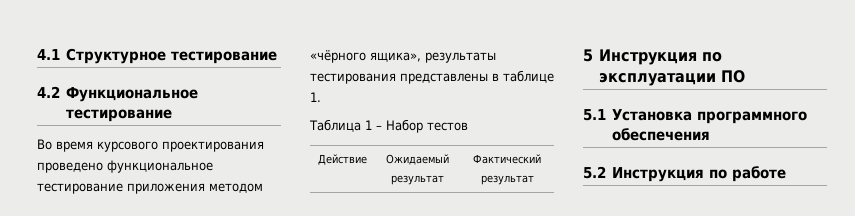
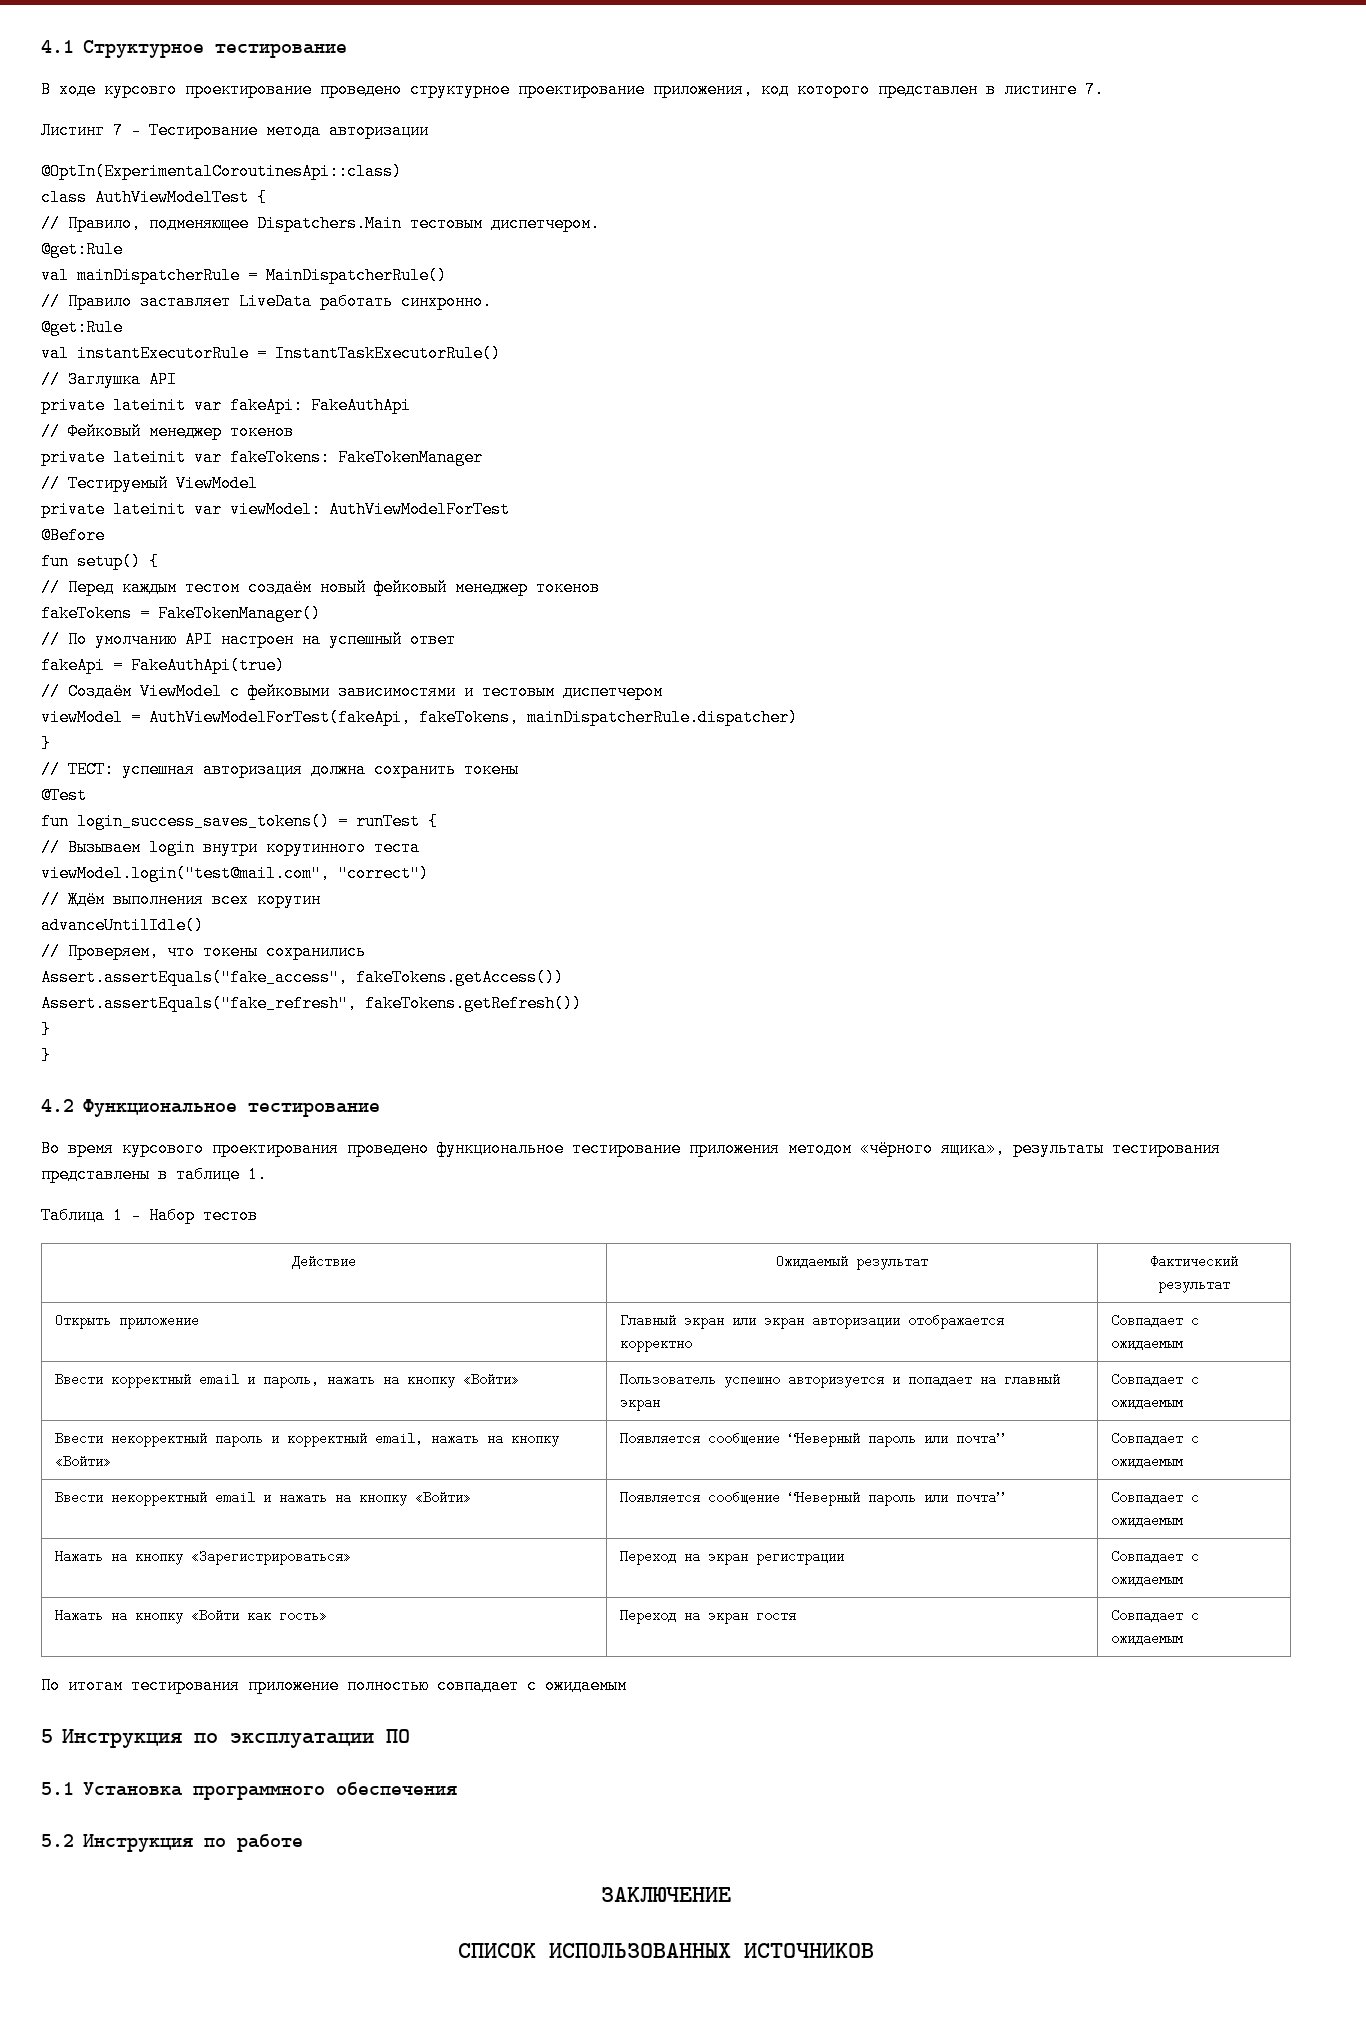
+ В ходе курсовго проектирование проведено структурное проектирование приложения, код которого представлен в листинге 7.
+ Листинг 7 – Тестирование метода авторизации
+ @OptIn(ExperimentalCoroutinesApi::class)
+ class AuthViewModelTest {
+ // Правило, подменяющее Dispatchers.Main тестовым диспетчером.
+ @get:Rule
+ val mainDispatcherRule = MainDispatcherRule()
+ // Правило заставляет LiveData работать синхронно.
+ @get:Rule
+ val instantExecutorRule = InstantTaskExecutorRule()
+ // Заглушка API
+ private lateinit var fakeApi: FakeAuthApi
+ // Фейковый менеджер токенов
+ private lateinit var fakeTokens: FakeTokenManager
+ // Тестируемый ViewModel
+ private lateinit var viewModel: AuthViewModelForTest
+ @Before
+ fun setup() {
+ // Перед каждым тестом создаём новый фейковый менеджер токенов
+ fakeTokens = FakeTokenManager()
+ // По умолчанию API настроен на успешный ответ
+ fakeApi = FakeAuthApi(true)
+ // Создаём ViewModel с фейковыми зависимостями и тестовым диспетчером
+ viewModel = AuthViewModelForTest(fakeApi, fakeTokens, mainDispatcherRule.dispatcher)
+ }
+ // ТЕСТ: успешная авторизация должна сохранить токены
+ @Test
+ fun login_success_saves_tokens() = runTest {
+ // Вызываем login внутри корутинного теста
+ viewModel.login("test@mail.com", "correct")
+ // Ждём выполнения всех корутин
+ advanceUntilIdle()
+ // Проверяем, что токены сохранились
+ Assert.assertEquals("fake_access", fakeTokens.getAccess())
+ Assert.assertEquals("fake_refresh", fakeTokens.getRefresh())
+ }
+ }
+ Открыть приложение | Главный экран или экран авторизации отображается корректно | Совпадает с ожидаемым
+ Ввести корректный email и пароль, нажать на кнопку «Войти» | Пользователь успешно авторизуется и попадает на главный экран | Совпадает с ожидаемым
+ Ввести некорректный пароль и корректный email, нажать на кнопку «Войти» | Появляется сообщение “Неверный пароль или почта” | Совпадает с ожидаемым
+ Ввести некорректный email и нажать на кнопку «Войти» | Появляется сообщение “Неверный пароль или почта” | Совпадает с ожидаемым
+ Нажать на кнопку «Зарегистрироваться» | Переход на экран регистрации | Совпадает с ожидаемым
+ Нажать на кнопку «Войти как гость» | Переход на экран гостя | Совпадает с ожидаемым
+ По итогам тестирования приложение полностью совпадает с ожидаемым
+ ЗАКЛЮЧЕНИЕ
+ СПИСОК ИСПОЛЬЗОВАННЫХ ИСТОЧНИКОВ

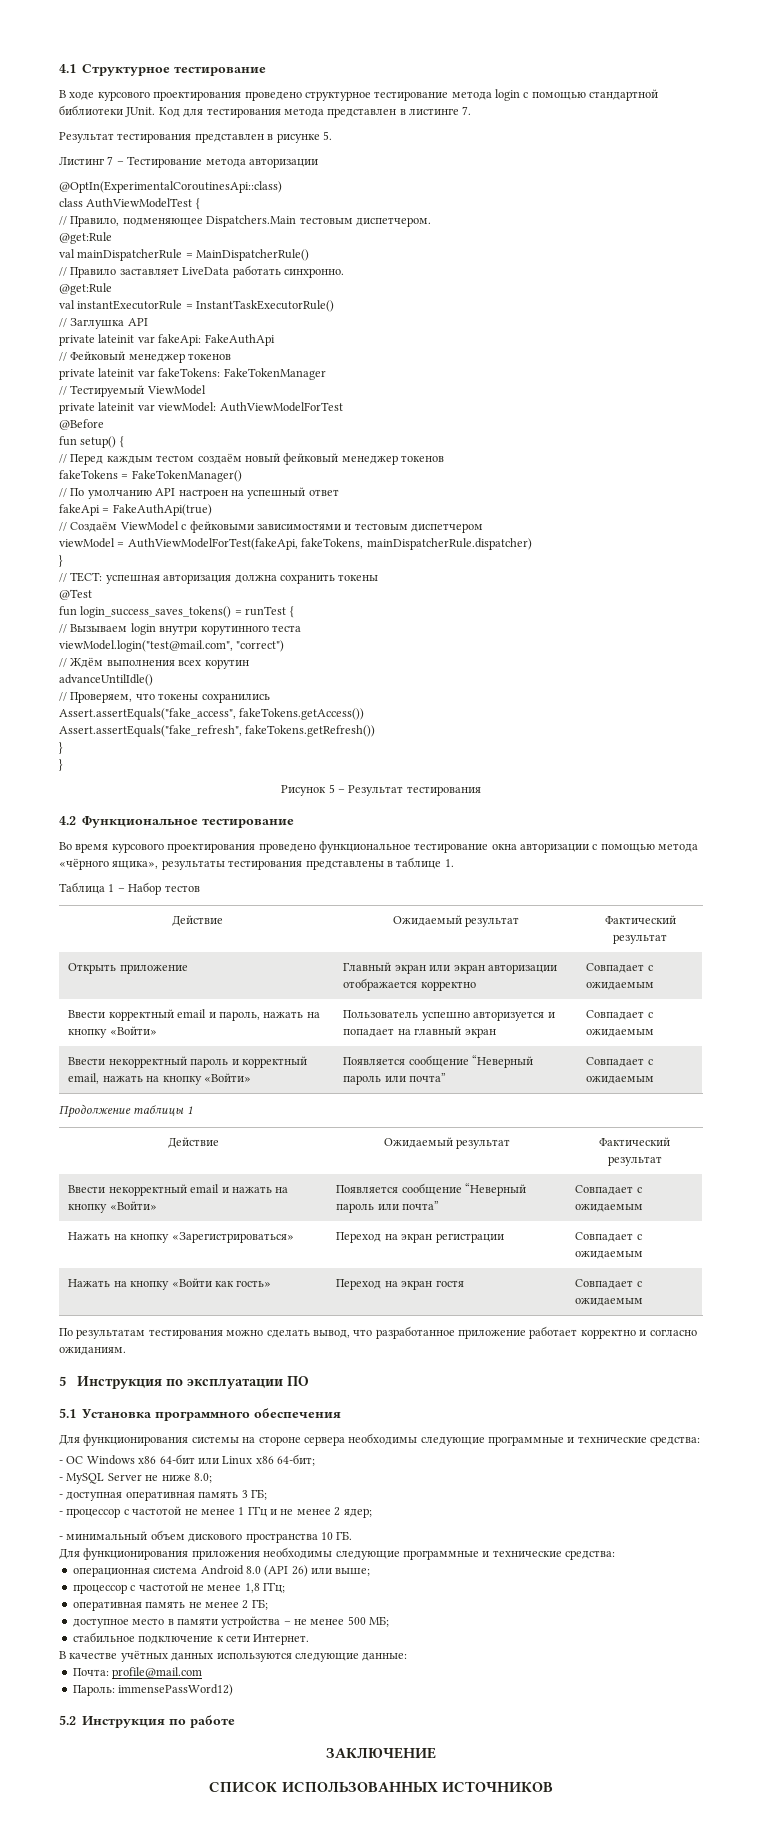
- В ходе курсовго проектирование проведено структурное проектирование приложения, код которого представлен в листинге 7.
+ В ходе курсового проектирования проведено структурное тестирование метода login с помощью стандартной библиотеки JUnit. Код для тестирования метода представлен в листинге 7.
+ Результат тестирования представлен в рисунке 5.
+ Рисунок 5 – Результат тестирования
- Во время курсового проектирования проведено функциональное тестирование приложения методом «чёрного ящика», результаты тестирования представлены в таблице 1.
+ Во время курсового проектирования проведено функциональное тестирование окна авторизации c помощью метода «чёрного ящика», результаты тестирования представлены в таблице 1.
+ Продолжение таблицы 1
+ Действие | Ожидаемый результат | Фактический результат
- По итогам тестирования приложение полностью совпадает с ожидаемым
+ По результатам тестирования можно сделать вывод, что разработанное приложение работает корректно и согласно ожиданиям.
+ Для функционирования системы на стороне сервера необходимы следующие программные и технические средства:
+ - ОС Windows x86 64-бит или Linux x86 64-бит;
+ - MySQL Server не ниже 8.0;
+ - доступная оперативная память 3 ГБ;
+ - процессор с частотой не менее 1 ГГц и не менее 2 ядер;
+ - минимальный объем дискового пространства 10 ГБ.
+ Для функционирования приложения необходимы следующие программные и технические средства:
+ операционная система Android 8.0 (API 26) или выше;
+ процессор с частотой не менее 1,8 ГГц;
+ оперативная память не менее 2 ГБ;
+ доступное место в памяти устройства – не менее 500 МБ;
+ стабильное подключение к сети Интернет.
+ В качестве учётных данных используются следующие данные:
+ Почта: profile@mail.com
+ Пароль: immensePassWord12)

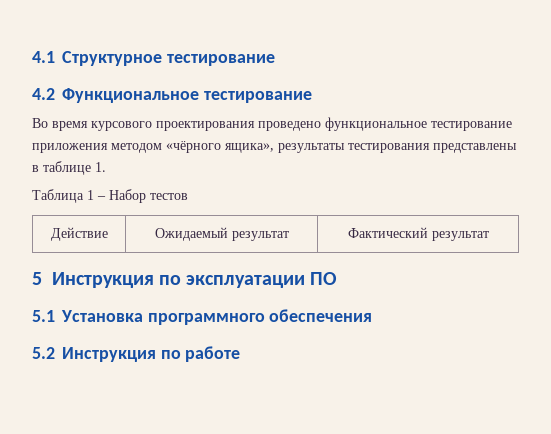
- В ходе курсового проектирования проведено структурное тестирование метода login с помощью стандартной библиотеки JUnit. Код для тестирования метода представлен в листинге 7.
- Результат тестирования представлен в рисунке 5.
- Листинг 7 – Тестирование метода авторизации
- @OptIn(ExperimentalCoroutinesApi::class)
- class AuthViewModelTest {
- // Правило, подменяющее Dispatchers.Main тестовым диспетчером.
- @get:Rule
- val mainDispatcherRule = MainDispatcherRule()
- // Правило заставляет LiveData работать синхронно.
- @get:Rule
- val instantExecutorRule = InstantTaskExecutorRule()
- // Заглушка API
- private lateinit var fakeApi: FakeAuthApi
- // Фейковый менеджер токенов
- private lateinit var fakeTokens: FakeTokenManager
- // Тестируемый ViewModel
- private lateinit var viewModel: AuthViewModelForTest
- @Before
- fun setup() {
- // Перед каждым тестом создаём новый фейковый менеджер токенов
- fakeTokens = FakeTokenManager()
- // По умолчанию API настроен на успешный ответ
- fakeApi = FakeAuthApi(true)
- // Создаём ViewModel с фейковыми зависимостями и тестовым диспетчером
- viewModel = AuthViewModelForTest(fakeApi, fakeTokens, mainDispatcherRule.dispatcher)
- }
- // ТЕСТ: успешная авторизация должна сохранить токены
- @Test
- fun login_success_saves_tokens() = runTest {
- // Вызываем login внутри корутинного теста
- viewModel.login("test@mail.com", "correct")
- // Ждём выполнения всех корутин
- advanceUntilIdle()
- // Проверяем, что токены сохранились
- Assert.assertEquals("fake_access", fakeTokens.getAccess())
- Assert.assertEquals("fake_refresh", fakeTokens.getRefresh())
- }
- }
- Рисунок 5 – Результат тестирования
- Во время курсового проектирования проведено функциональное тестирование окна авторизации c помощью метода «чёрного ящика», результаты тестирования представлены в таблице 1.
+ Во время курсового проектирования проведено функциональное тестирование приложения методом «чёрного ящика», результаты тестирования представлены в таблице 1.
- Открыть приложение | Главный экран или экран авторизации отображается корректно | Совпадает с ожидаемым
- Ввести корректный email и пароль, нажать на кнопку «Войти» | Пользователь успешно авторизуется и попадает на главный экран | Совпадает с ожидаемым
- Ввести некорректный пароль и корректный email, нажать на кнопку «Войти» | Появляется сообщение “Неверный пароль или почта” | Совпадает с ожидаемым
- Продолжение таблицы 1
- Действие | Ожидаемый результат | Фактический результат
- Ввести некорректный email и нажать на кнопку «Войти» | Появляется сообщение “Неверный пароль или почта” | Совпадает с ожидаемым
- Нажать на кнопку «Зарегистрироваться» | Переход на экран регистрации | Совпадает с ожидаемым
- Нажать на кнопку «Войти как гость» | Переход на экран гостя | Совпадает с ожидаемым
- По результатам тестирования можно сделать вывод, что разработанное приложение работает корректно и согласно ожиданиям.
- Для функционирования системы на стороне сервера необходимы следующие программные и технические средства:
- - ОС Windows x86 64-бит или Linux x86 64-бит;
- - MySQL Server не ниже 8.0;
- - доступная оперативная память 3 ГБ;
- - процессор с частотой не менее 1 ГГц и не менее 2 ядер;
- - минимальный объем дискового пространства 10 ГБ.
- Для функционирования приложения необходимы следующие программные и технические средства:
- операционная система Android 8.0 (API 26) или выше;
- процессор с частотой не менее 1,8 ГГц;
- оперативная память не менее 2 ГБ;
- доступное место в памяти устройства – не менее 500 МБ;
- стабильное подключение к сети Интернет.
- В качестве учётных данных используются следующие данные:
- Почта: profile@mail.com
- Пароль: immensePassWord12)
- ЗАКЛЮЧЕНИЕ
- СПИСОК ИСПОЛЬЗОВАННЫХ ИСТОЧНИКОВ

